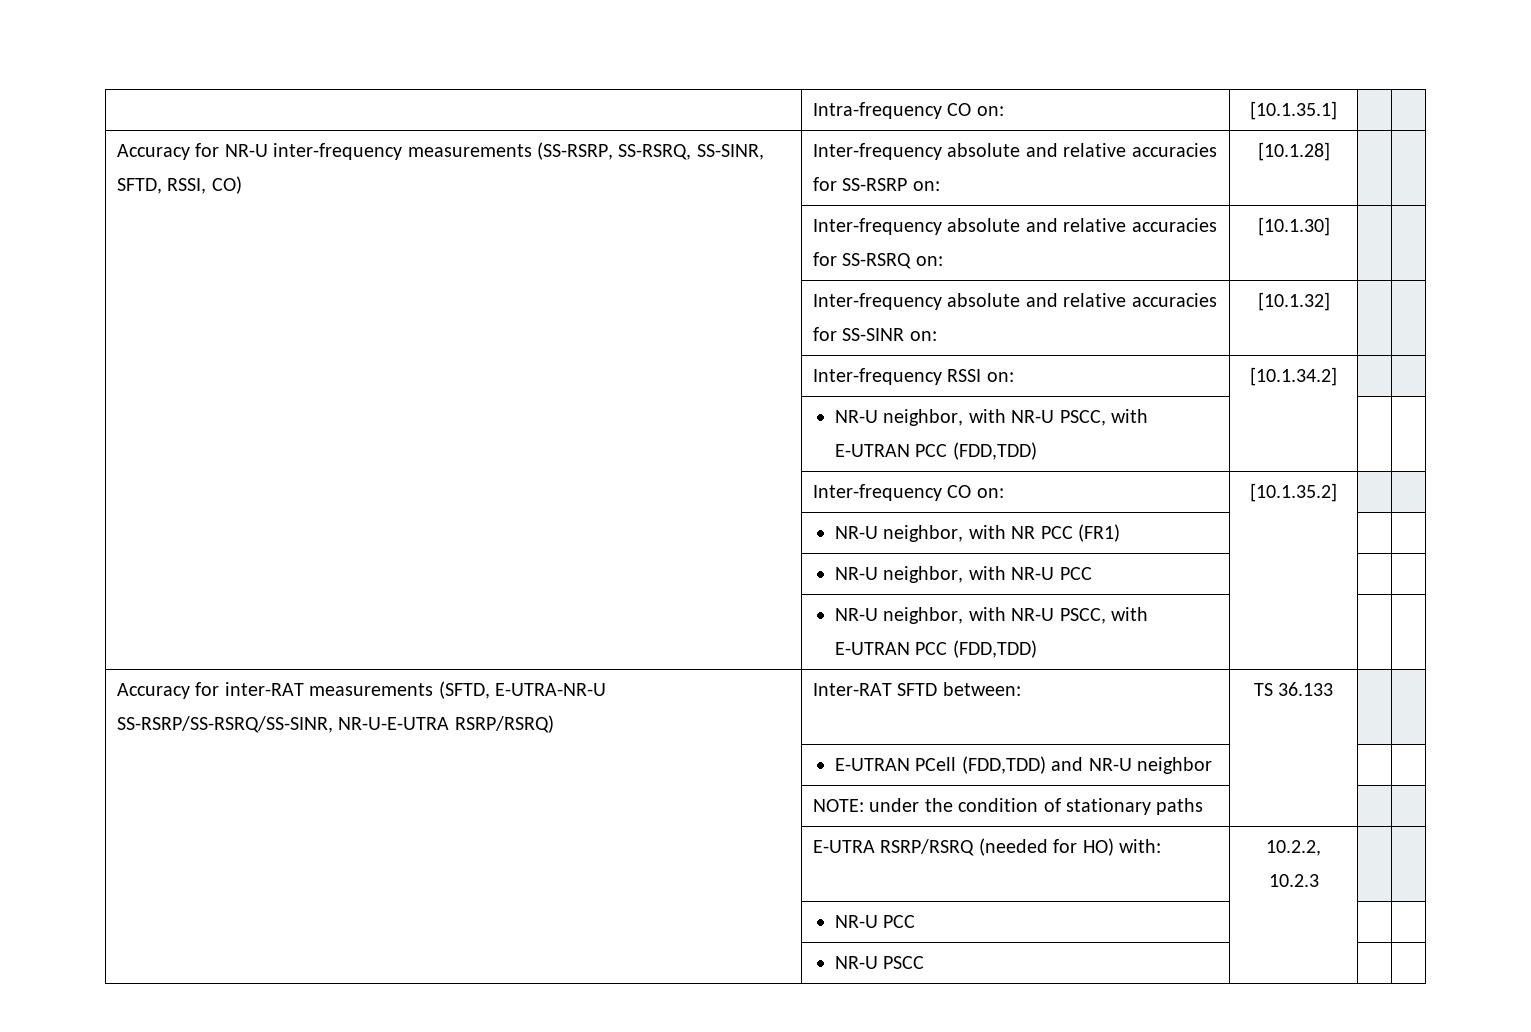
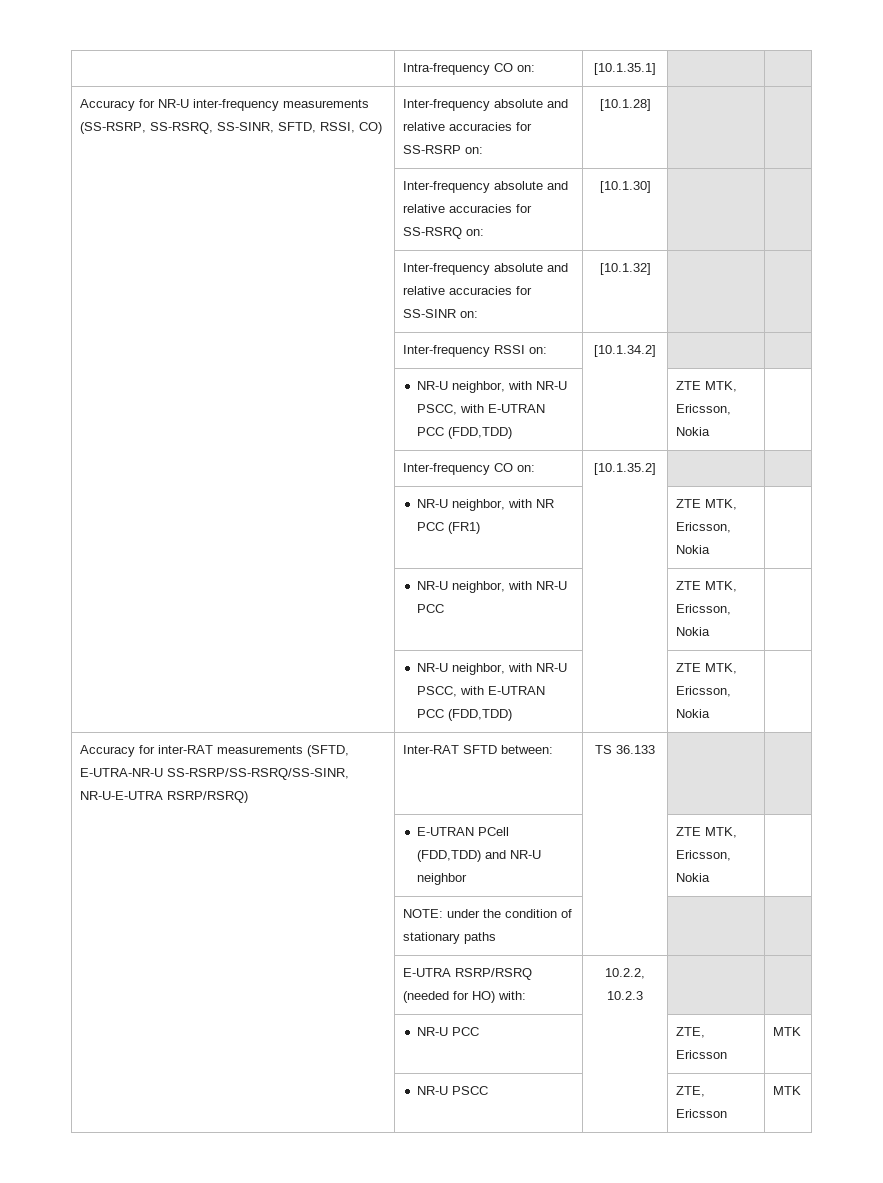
  | Inter-frequency RSSI on: | [10.1.34.2] | |
- | NR-U neighbor, with NR-U PSCC, with E-UTRAN PCC (FDD,TDD) | | |
+ | NR-U neighbor, with NR-U PSCC, with E-UTRAN PCC (FDD,TDD) | | ZTE MTK, Ericsson, Nokia |
- | NR-U neighbor, with NR PCC (FR1) | | |
+ | NR-U neighbor, with NR PCC (FR1) | | ZTE MTK, Ericsson, Nokia |
- | NR-U neighbor, with NR-U PCC | | |
- | NR-U neighbor, with NR-U PSCC, with E-UTRAN PCC (FDD,TDD) | | |
+ | NR-U neighbor, with NR-U PCC | | ZTE MTK, Ericsson, Nokia |
+ | NR-U neighbor, with NR-U PSCC, with E-UTRAN PCC (FDD,TDD) | | ZTE MTK, Ericsson, Nokia |
- | E-UTRAN PCell (FDD,TDD) and NR-U neighbor | | |
+ | E-UTRAN PCell (FDD,TDD) and NR-U neighbor | | ZTE MTK, Ericsson, Nokia |
- | NR-U PCC | | |
+ | NR-U PCC | | ZTE, Ericsson | MTK
- | NR-U PSCC | | |
+ | NR-U PSCC | | ZTE, Ericsson | MTK

